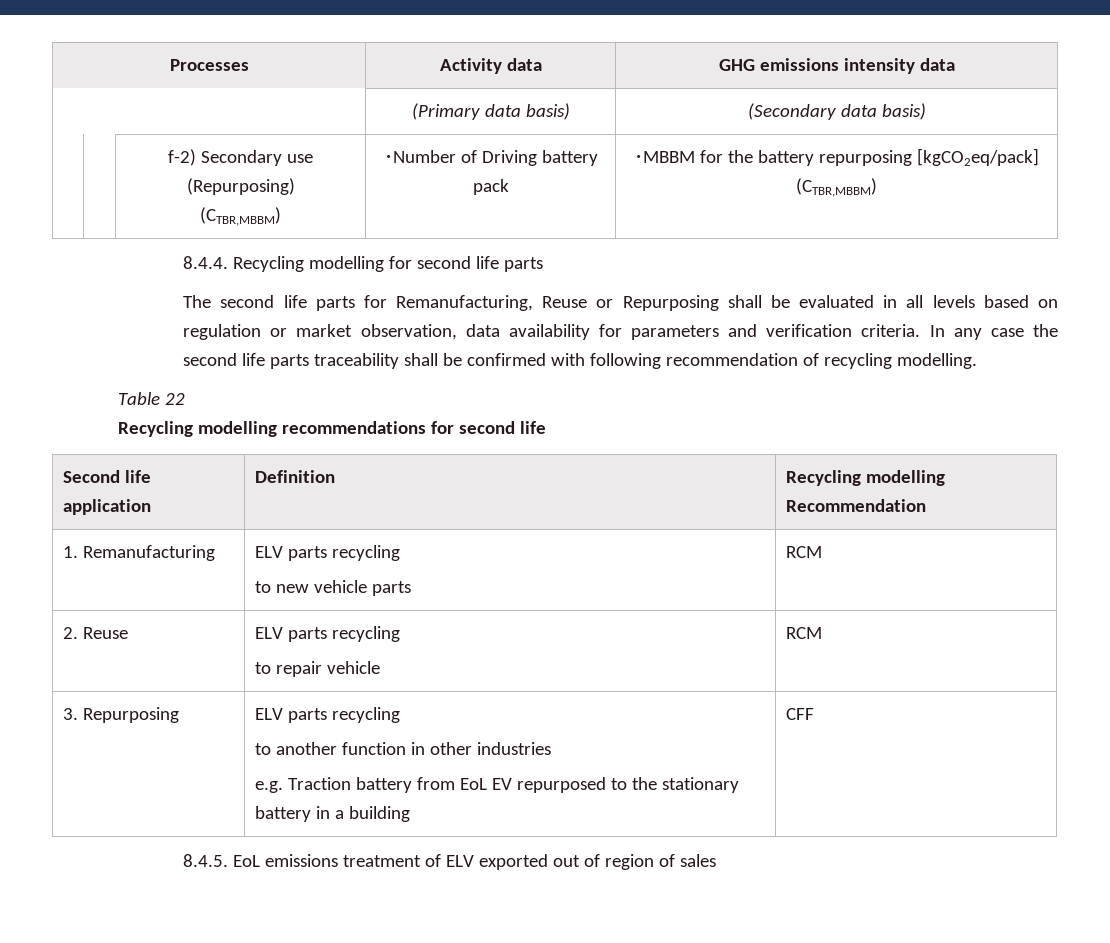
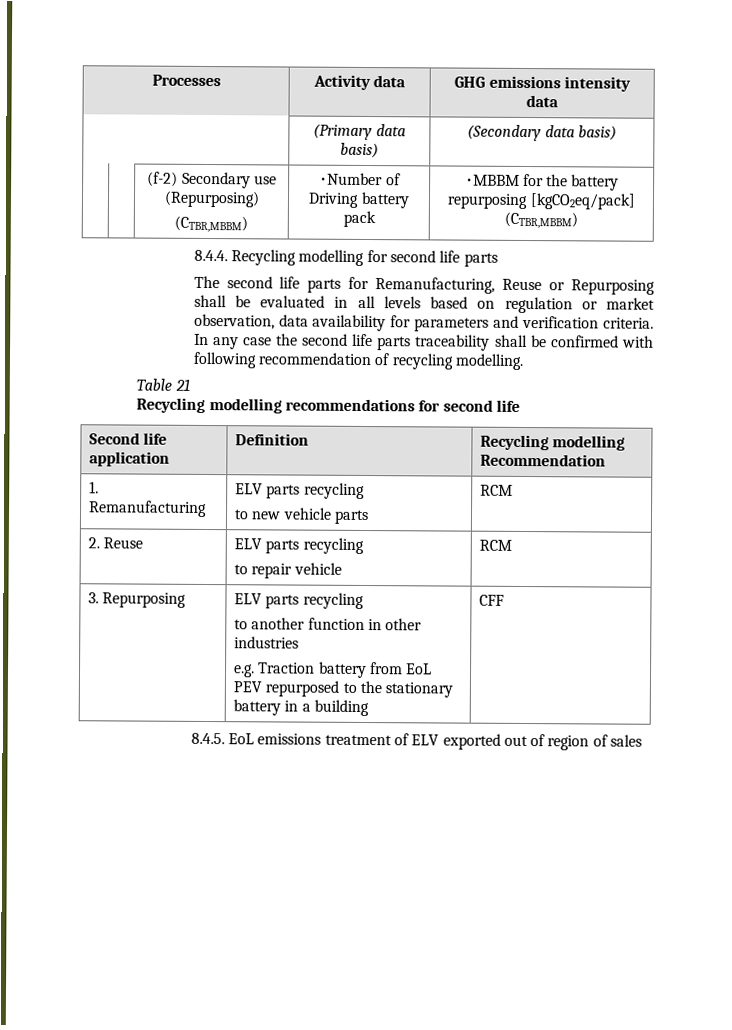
- | | f-2) Secondary use (Repurposing)
+ | | (f-2) Secondary use (Repurposing)
- Table 22
+ Table 21
  3. Repurposing | ELV parts recycling
  to another function in other industries
- e.g. Traction battery from EoL EV repurposed to the stationary battery in a building | CFF
+ e.g. Traction battery from EoL PEV repurposed to the stationary battery in a building | CFF

